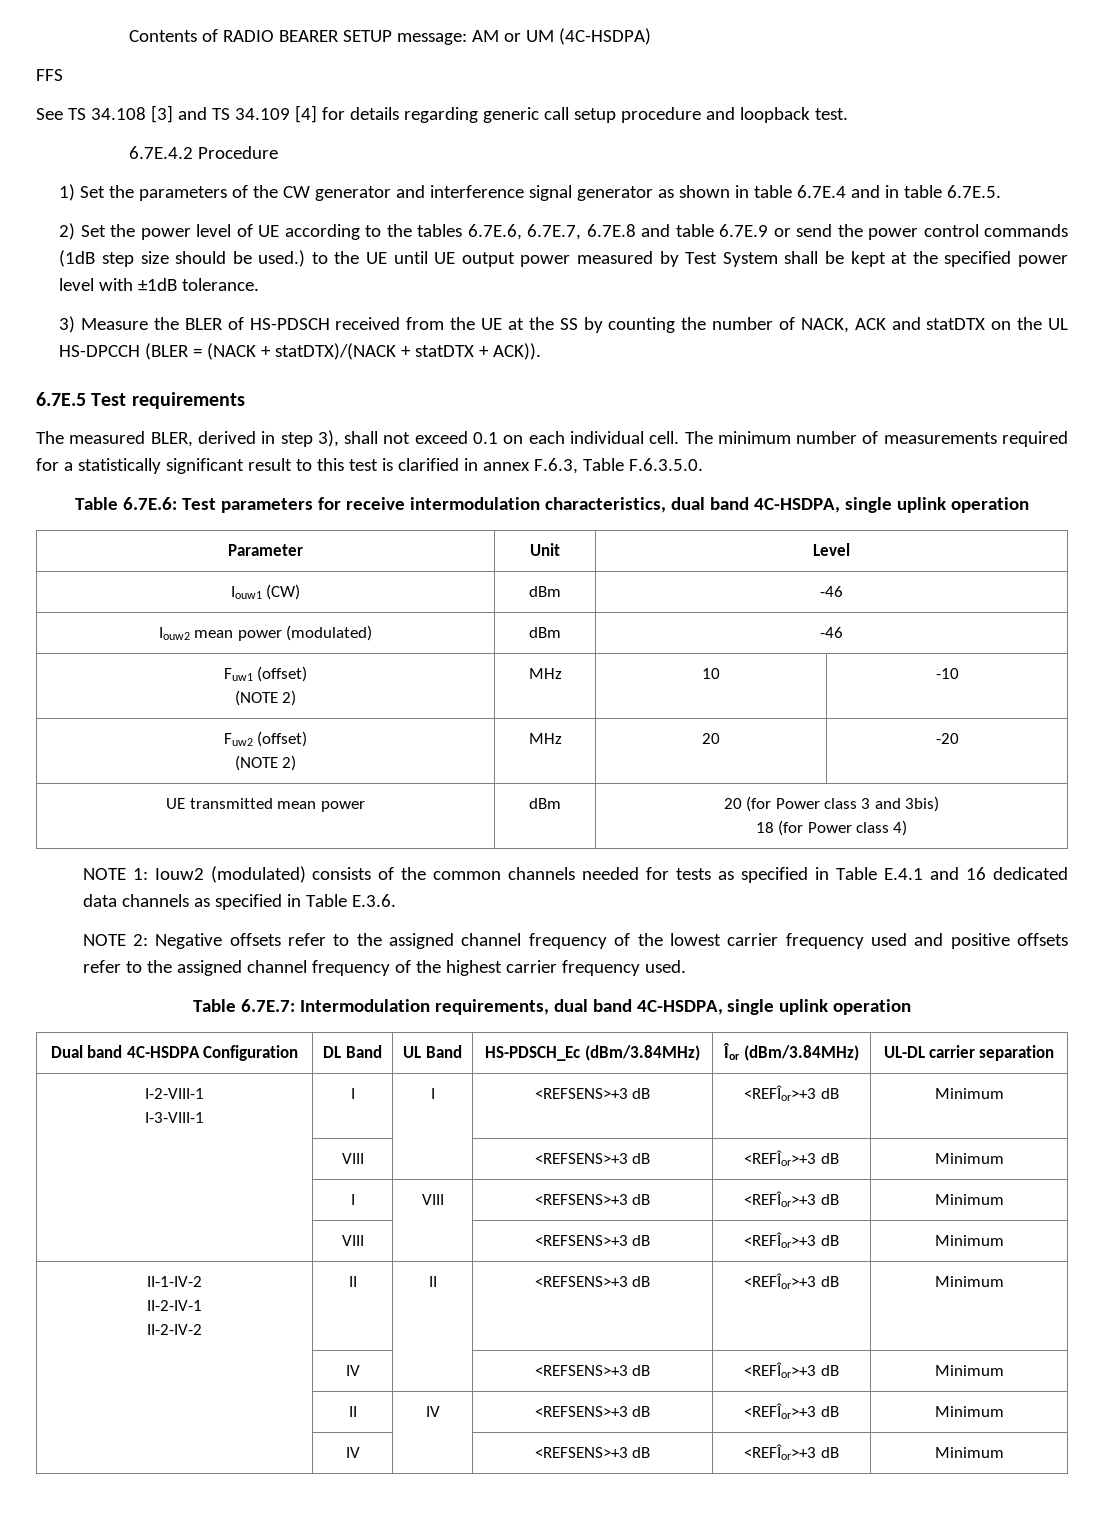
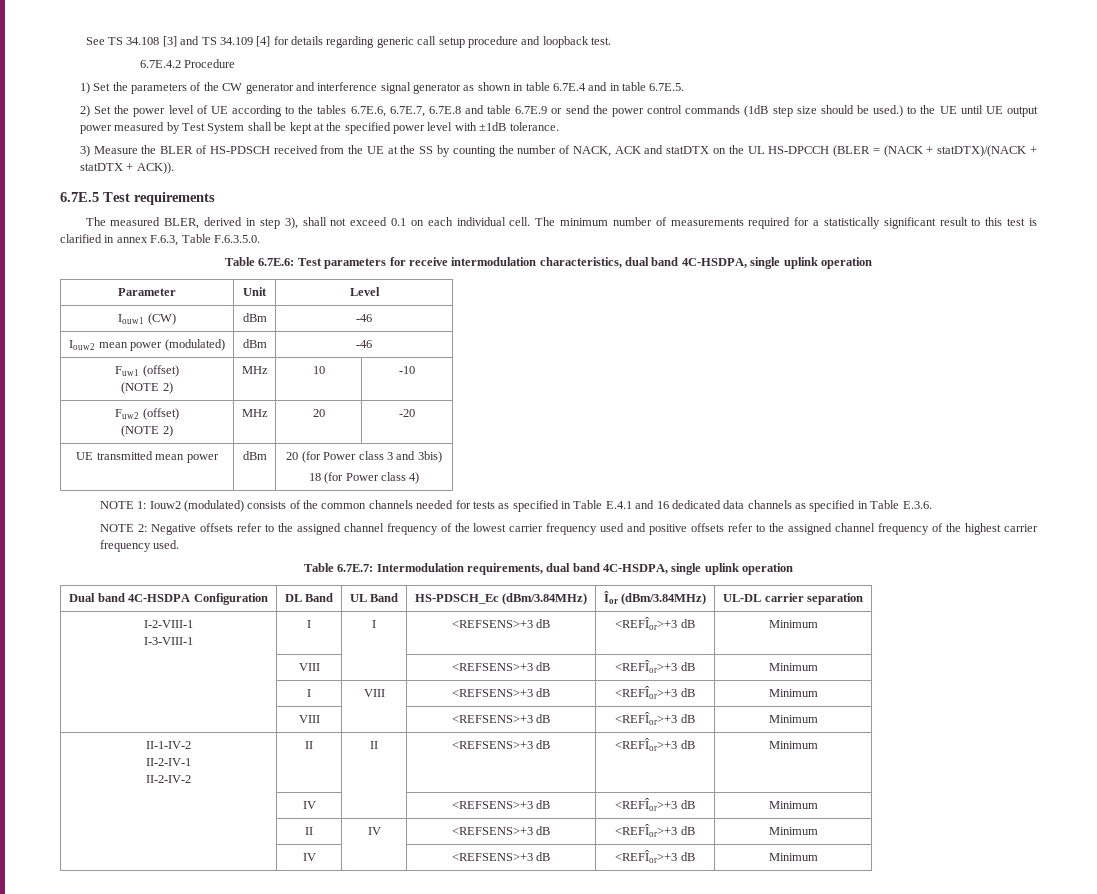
- Contents of RADIO BEARER SETUP message: AM or UM (4C-HSDPA)
- FFS

